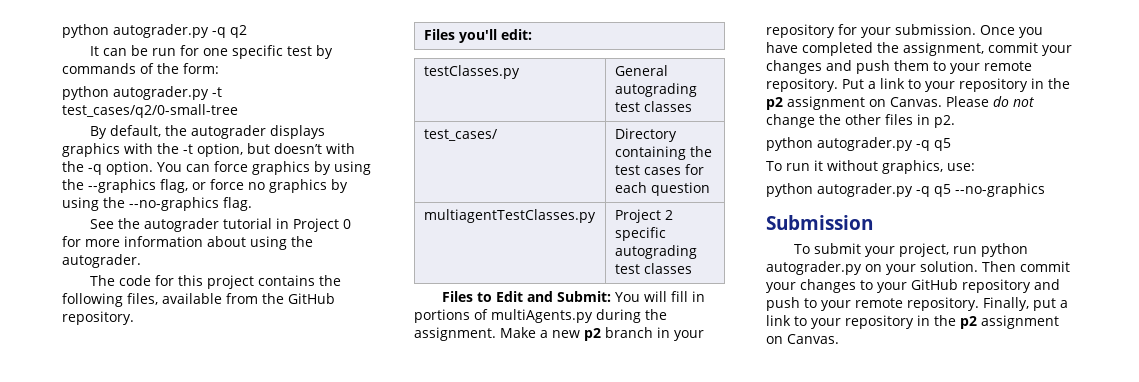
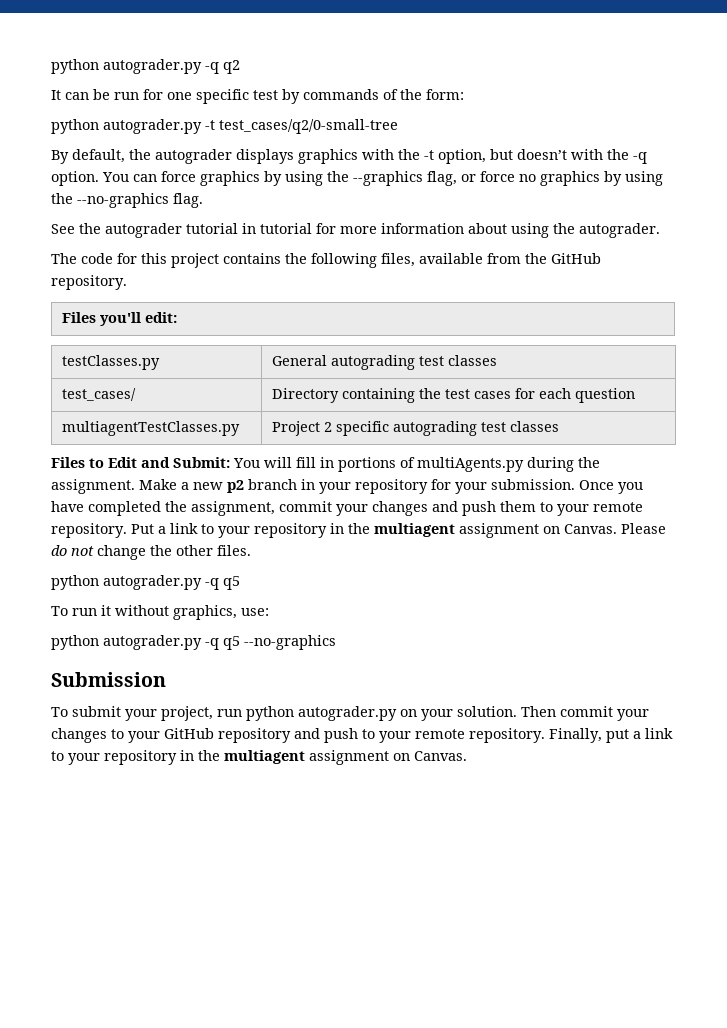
- See the autograder tutorial in Project 0 for more information about using the autograder.
+ See the autograder tutorial in tutorial for more information about using the autograder.
- Put a link to your repository in the p2 assignment on Canvas.
+ Put a link to your repository in the multiagent assignment on Canvas.
- Please do not change the other files in p2.
+ Please do not change the other files.
- Finally, put a link to your repository in the p2 assignment on Canvas.
+ Finally, put a link to your repository in the multiagent assignment on Canvas.

